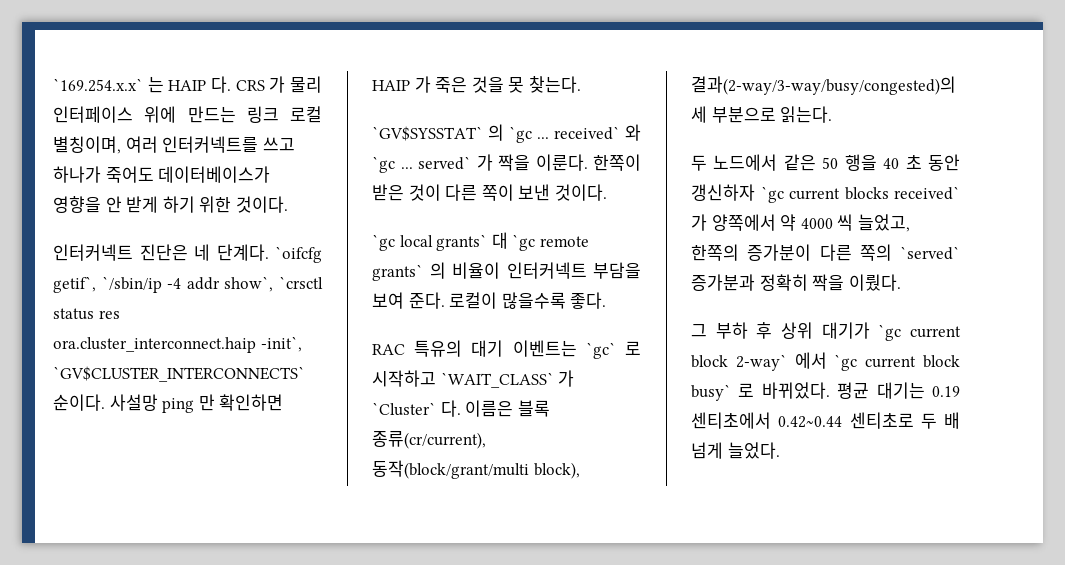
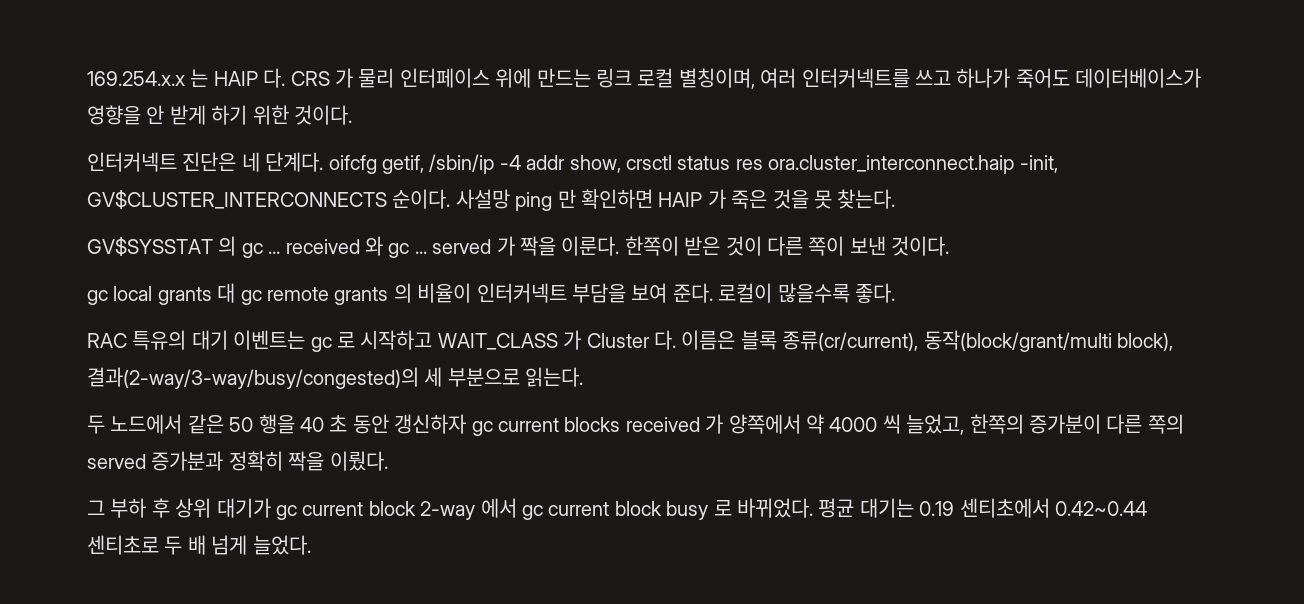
- `169.254.x.x` 는 HAIP 다.
+ 169.254.x.x 는 HAIP 다.
- 인터커넥트 진단은 네 단계다. `oifcfg getif`, `/sbin/ip -4 addr show`, `crsctl status res ora.cluster_interconnect.haip -init`, `GV$CLUSTER_INTERCONNECTS` 순이다.
+ 인터커넥트 진단은 네 단계다. oifcfg getif, /sbin/ip -4 addr show, crsctl status res ora.cluster_interconnect.haip -init, GV$CLUSTER_INTERCONNECTS 순이다.
- `GV$SYSSTAT` 의 `gc ... received` 와 `gc ... served` 가 짝을 이룬다.
+ GV$SYSSTAT 의 gc ... received 와 gc ... served 가 짝을 이룬다.
- `gc local grants` 대 `gc remote grants` 의 비율이 인터커넥트 부담을 보여 준다.
+ gc local grants 대 gc remote grants 의 비율이 인터커넥트 부담을 보여 준다.
- RAC 특유의 대기 이벤트는 `gc` 로 시작하고 `WAIT_CLASS` 가 `Cluster` 다.
+ RAC 특유의 대기 이벤트는 gc 로 시작하고 WAIT_CLASS 가 Cluster 다.
- 두 노드에서 같은 50 행을 40 초 동안 갱신하자 `gc current blocks received` 가 양쪽에서 약 4000 씩 늘었고, 한쪽의 증가분이 다른 쪽의 `served` 증가분과 정확히 짝을 이뤘다.
+ 두 노드에서 같은 50 행을 40 초 동안 갱신하자 gc current blocks received 가 양쪽에서 약 4000 씩 늘었고, 한쪽의 증가분이 다른 쪽의 served 증가분과 정확히 짝을 이뤘다.
- 그 부하 후 상위 대기가 `gc current block 2-way` 에서 `gc current block busy` 로 바뀌었다.
+ 그 부하 후 상위 대기가 gc current block 2-way 에서 gc current block busy 로 바뀌었다.

